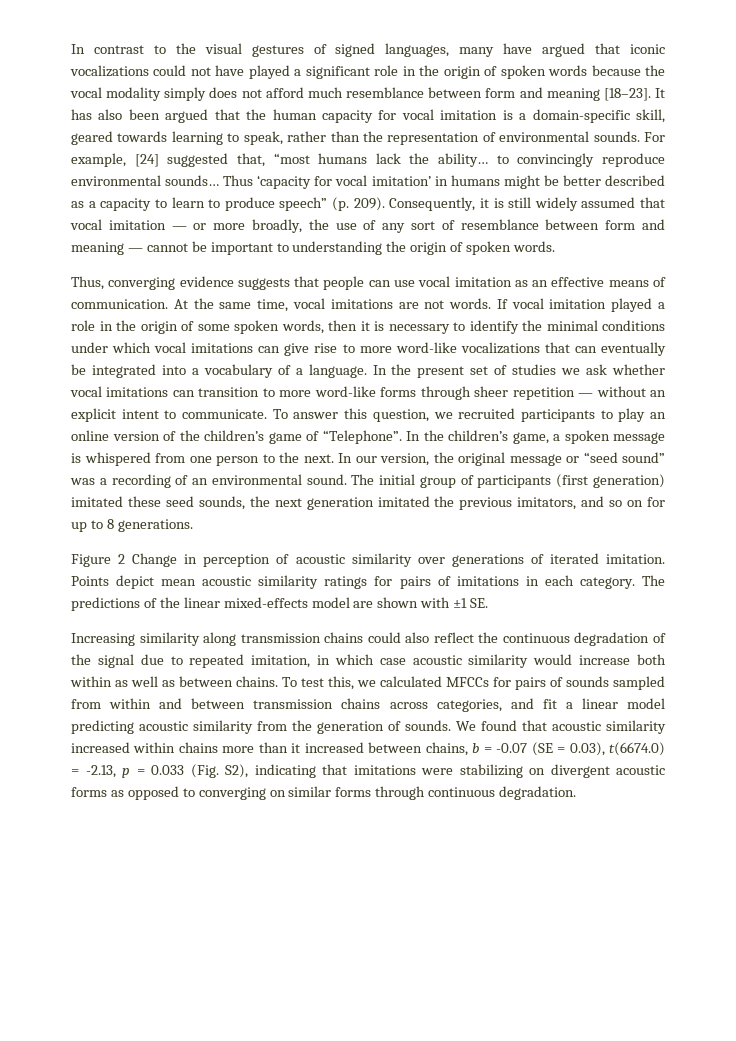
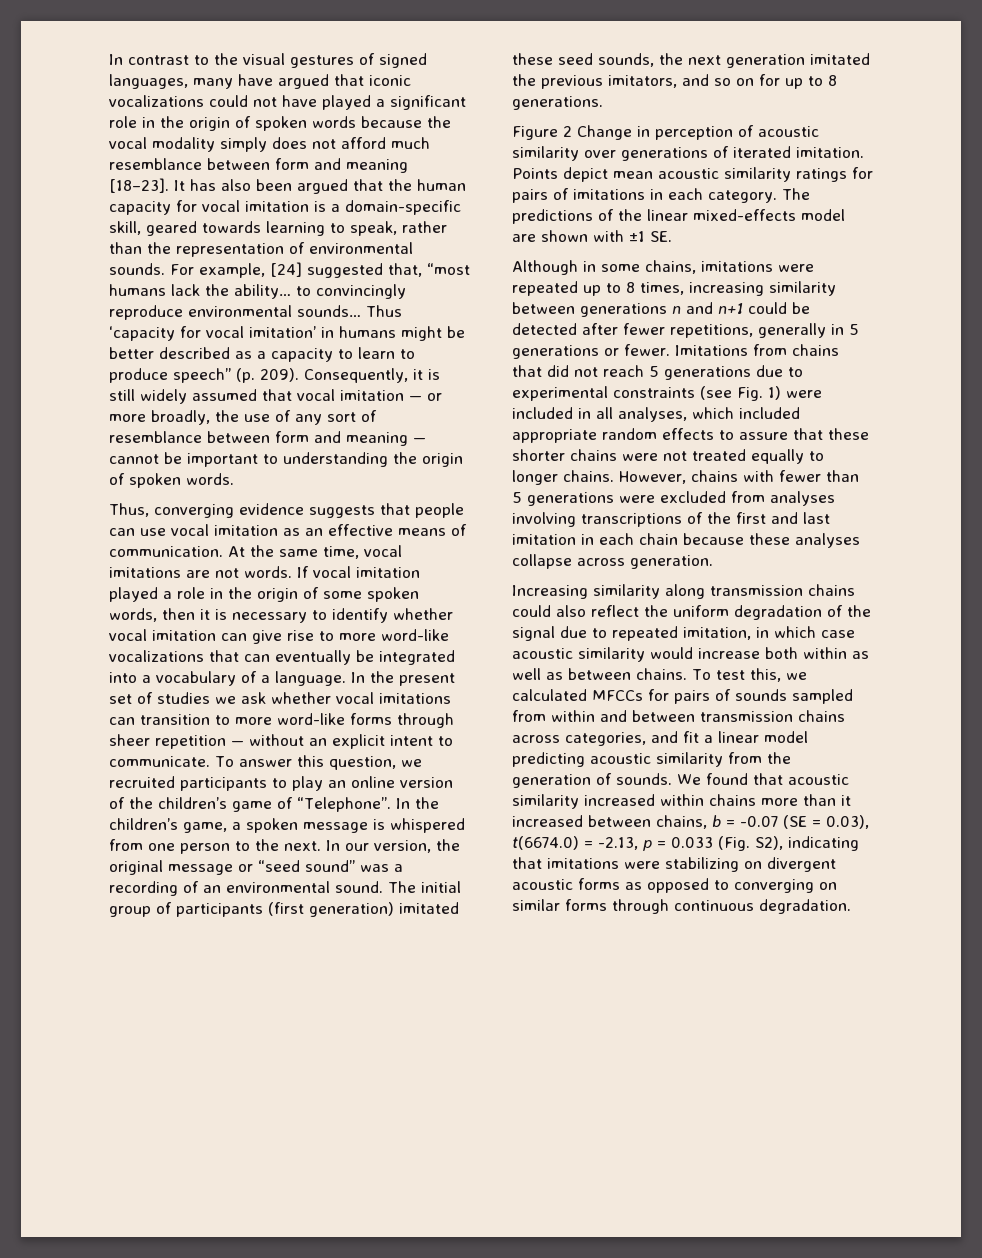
- If vocal imitation played a role in the origin of some spoken words, then it is necessary to identify the minimal conditions under which vocal imitations can give rise to more word-like vocalizations that can eventually be integrated into a vocabulary of a language.
+ If vocal imitation played a role in the origin of some spoken words, then it is necessary to identify whether vocal imitation can give rise to more word-like vocalizations that can eventually be integrated into a vocabulary of a language.
+ Although in some chains, imitations were repeated up to 8 times, increasing similarity between generations n and n+1 could be detected after fewer repetitions, generally in 5 generations or fewer. Imitations from chains that did not reach 5 generations due to experimental constraints (see Fig. 1) were included in all analyses, which included appropriate random effects to assure that these shorter chains were not treated equally to longer chains. However, chains with fewer than 5 generations were excluded from analyses involving transcriptions of the first and last imitation in each chain because these analyses collapse across generation.
- Increasing similarity along transmission chains could also reflect the continuous degradation of the signal due to repeated imitation, in which case acoustic similarity would increase both within as well as between chains.
+ Increasing similarity along transmission chains could also reflect the uniform degradation of the signal due to repeated imitation, in which case acoustic similarity would increase both within as well as between chains.

